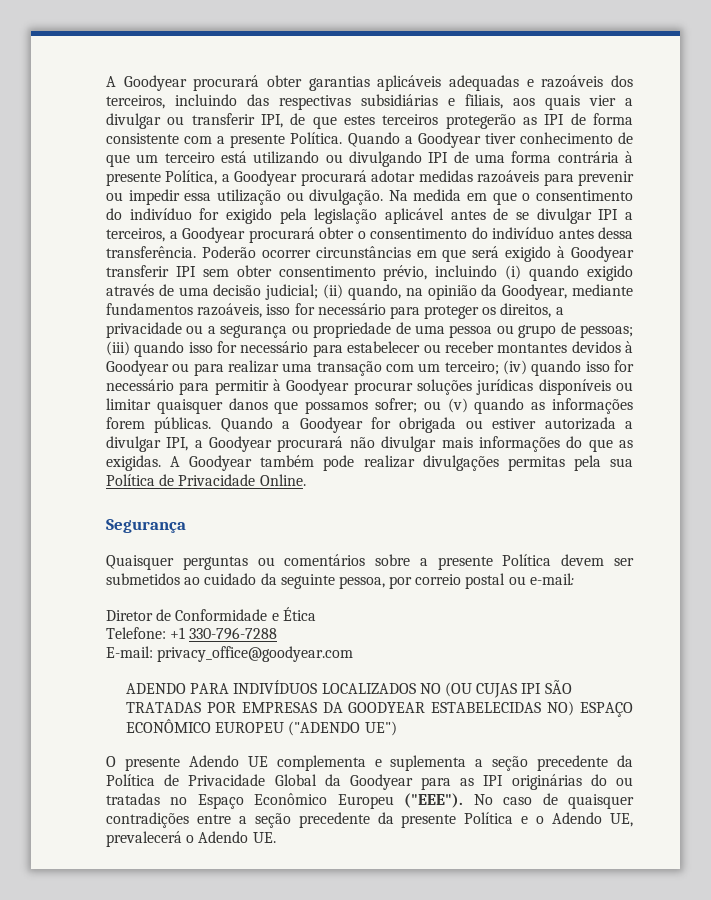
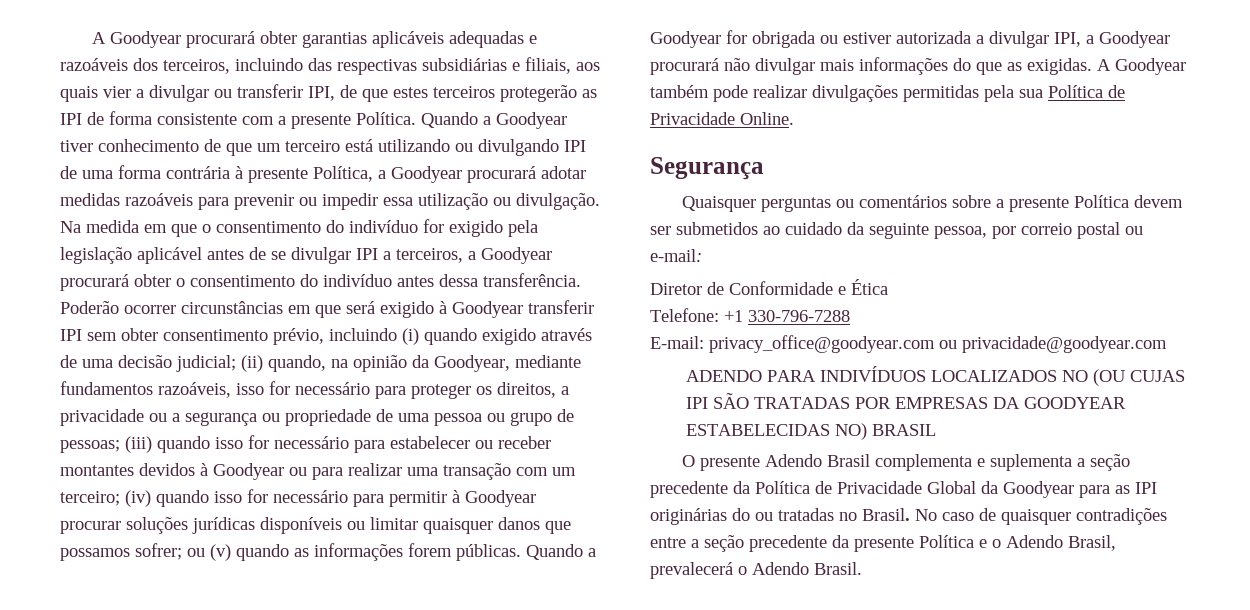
- A Goodyear também pode realizar divulgações permitas pela sua Política de Privacidade Online.
+ A Goodyear também pode realizar divulgações permitidas pela sua Política de Privacidade Online.
- E-mail: privacy_office@goodyear.com
+ E-mail: privacy_office@goodyear.com ou privacidade@goodyear.com
- ADENDO PARA INDIVÍDUOS LOCALIZADOS NO (OU CUJAS IPI SÃO TRATADAS POR EMPRESAS DA GOODYEAR ESTABELECIDAS NO) ESPAÇO ECONÔMICO EUROPEU ("ADENDO UE")
+ ADENDO PARA INDIVÍDUOS LOCALIZADOS NO (OU CUJAS IPI SÃO TRATADAS POR EMPRESAS DA GOODYEAR ESTABELECIDAS NO) BRASIL
- O presente Adendo UE complementa e suplementa a seção precedente da Política de Privacidade Global da Goodyear para as IPI originárias do ou tratadas no Espaço Econômico Europeu ("EEE").
+ O presente Adendo Brasil complementa e suplementa a seção precedente da Política de Privacidade Global da Goodyear para as IPI originárias do ou tratadas no Brasil.
- No caso de quaisquer contradições entre a seção precedente da presente Política e o Adendo UE, prevalecerá o Adendo UE.
+ No caso de quaisquer contradições entre a seção precedente da presente Política e o Adendo Brasil, prevalecerá o Adendo Brasil.

